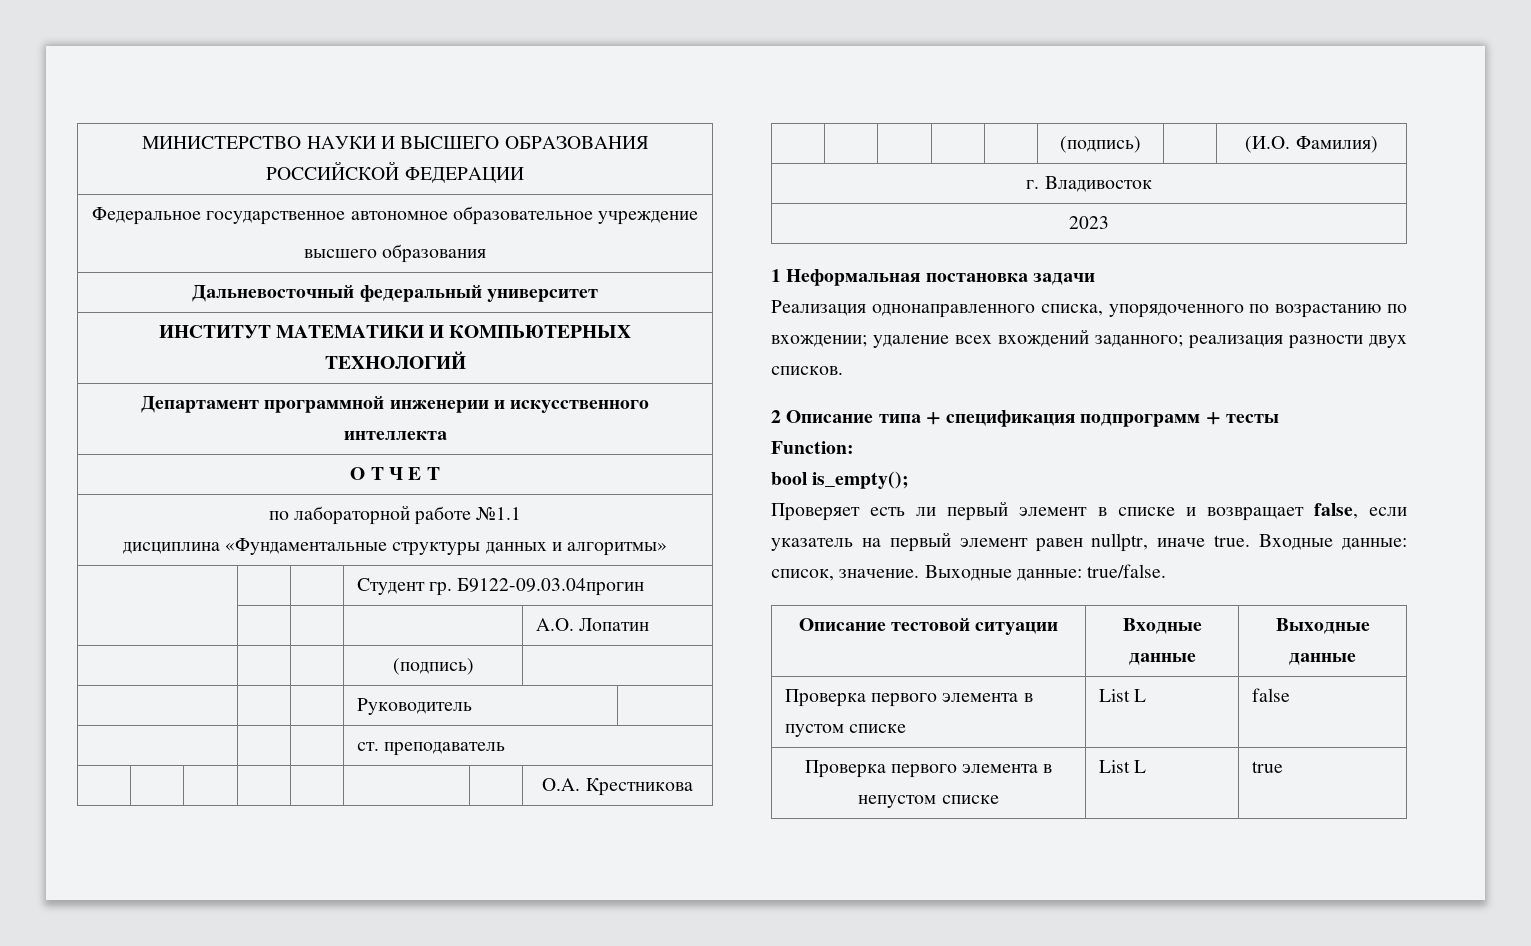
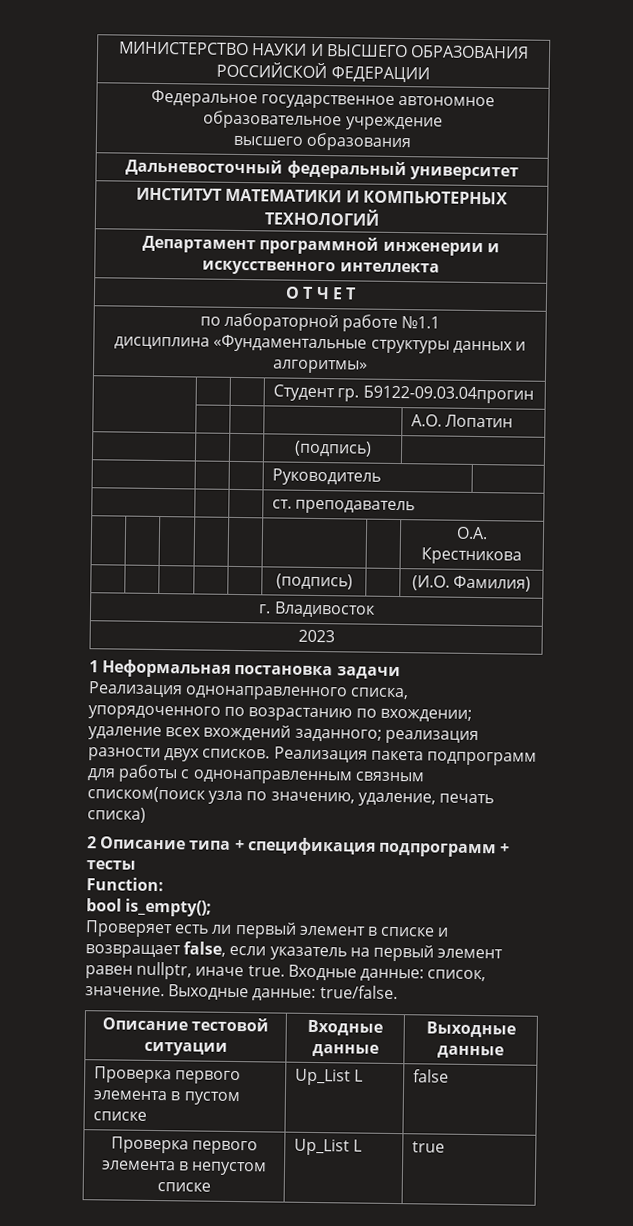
+ Реализация пакета подпрограмм для работы с однонаправленным связным списком(поиск узла по значению, удаление, печать списка)
- Проверка первого элемента в пустом списке | List L | false
+ Проверка первого элемента в пустом списке | Up_List L | false
- Проверка первого элемента в непустом списке | List L | true
+ Проверка первого элемента в непустом списке | Up_List L | true

